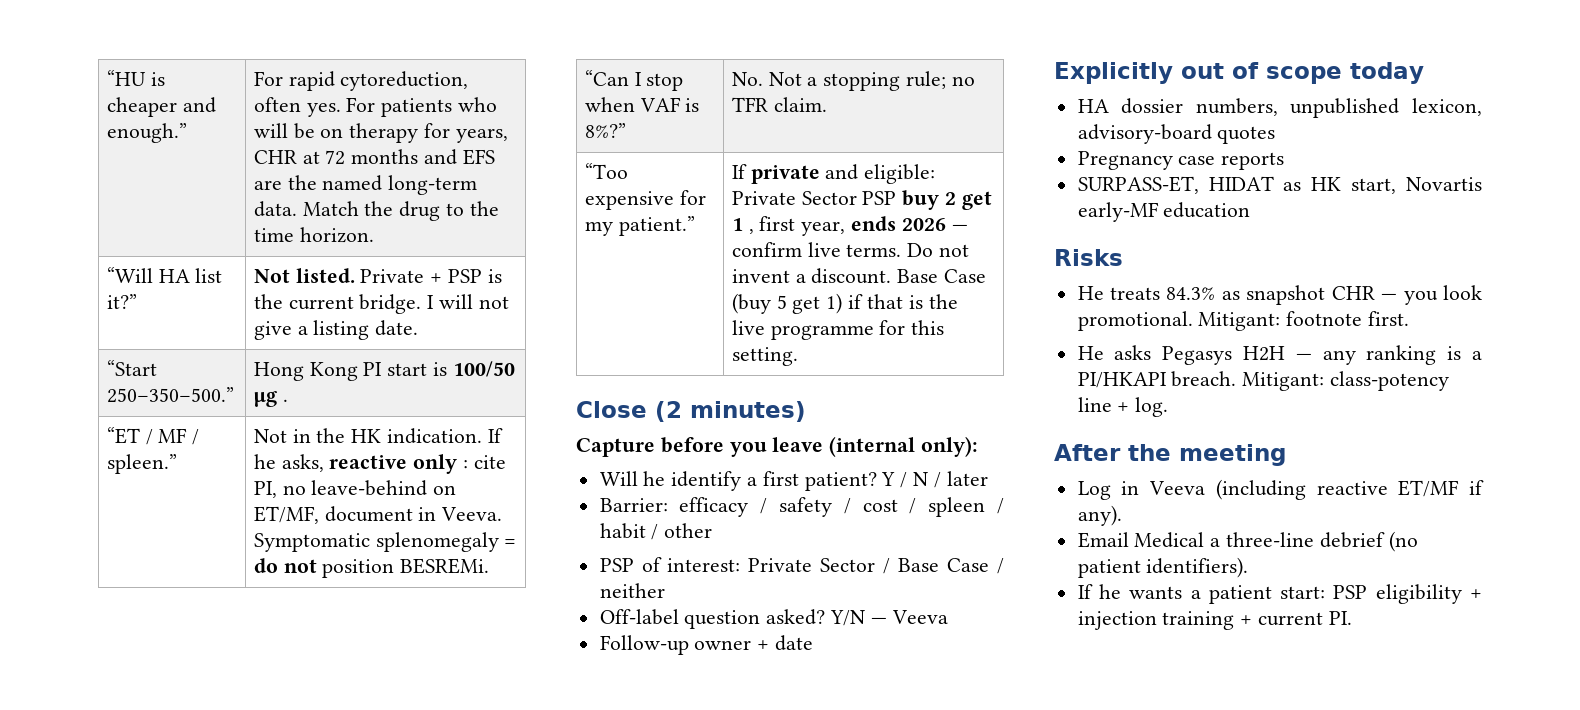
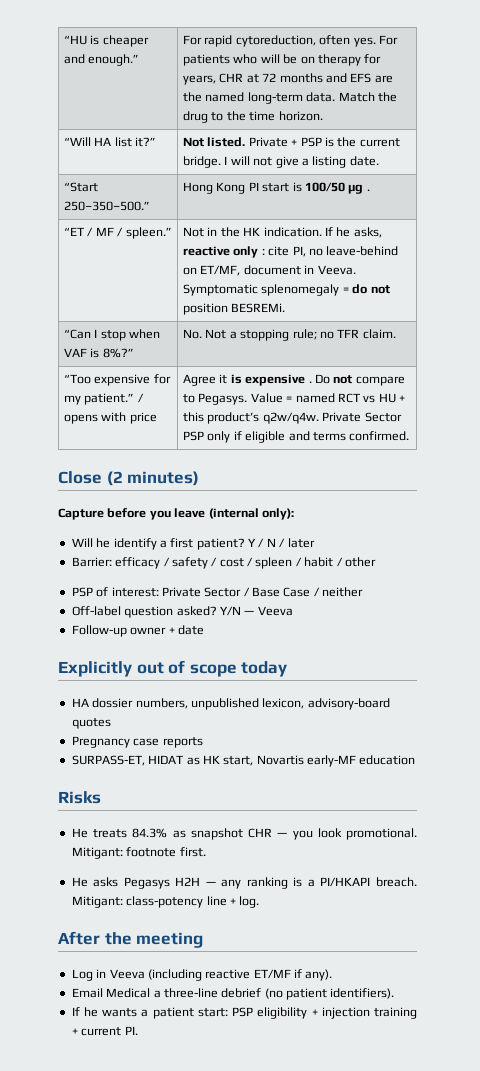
- “Too expensive for my patient.” | If private and eligible: Private Sector PSP buy 2 get 1 , first year, ends 2026 — confirm live terms. Do not invent a discount. Base Case (buy 5 get 1) if that is the live programme for this setting.
+ “Too expensive for my patient.” / opens with price | Agree it is expensive . Do not compare to Pegasys. Value = named RCT vs HU + this product’s q2w/q4w. Private Sector PSP only if eligible and terms confirmed.

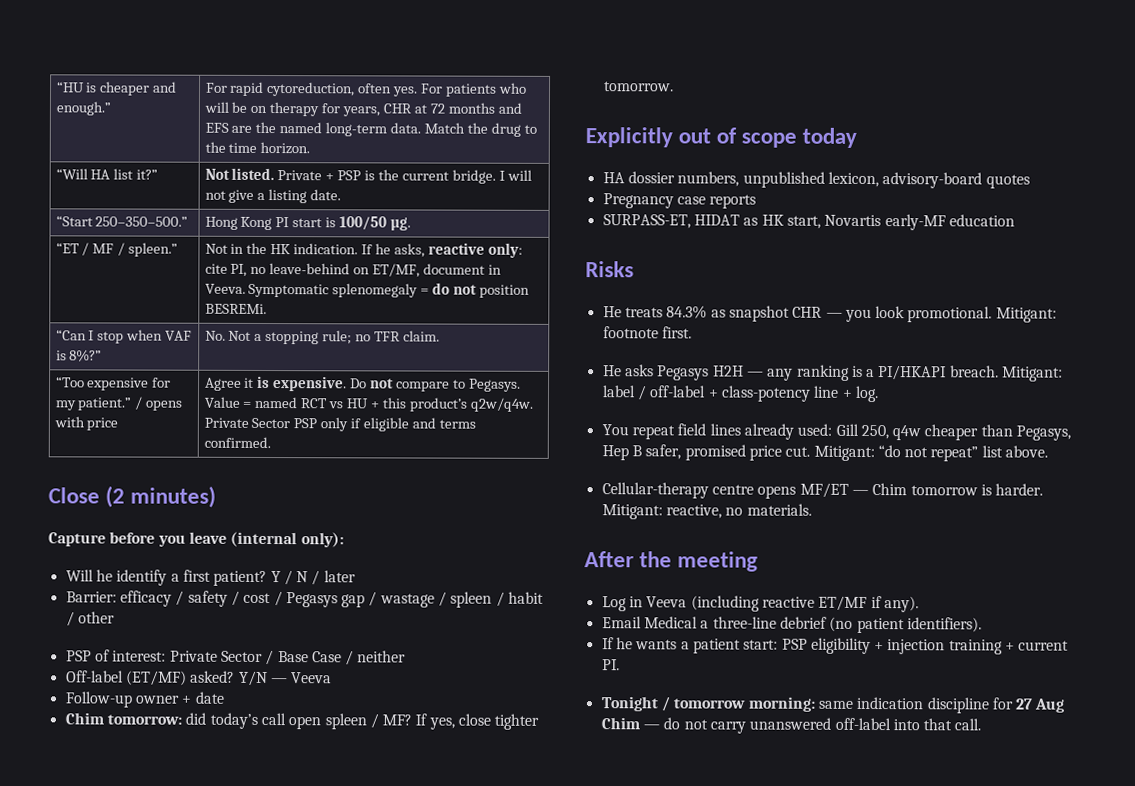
- “Start 250–350–500.” | Hong Kong PI start is 100/50 µg .
+ “Start 250–350–500.” | Hong Kong PI start is 100/50 µg.
- “ET / MF / spleen.” | Not in the HK indication. If he asks, reactive only : cite PI, no leave-behind on ET/MF, document in Veeva. Symptomatic splenomegaly = do not position BESREMi.
+ “ET / MF / spleen.” | Not in the HK indication. If he asks, reactive only: cite PI, no leave-behind on ET/MF, document in Veeva. Symptomatic splenomegaly = do not position BESREMi.
- “Too expensive for my patient.” / opens with price | Agree it is expensive . Do not compare to Pegasys. Value = named RCT vs HU + this product’s q2w/q4w. Private Sector PSP only if eligible and terms confirmed.
+ “Too expensive for my patient.” / opens with price | Agree it is expensive. Do not compare to Pegasys. Value = named RCT vs HU + this product’s q2w/q4w. Private Sector PSP only if eligible and terms confirmed.
- Barrier: efficacy / safety / cost / spleen / habit / other
+ Barrier: efficacy / safety / cost / Pegasys gap / wastage / spleen / habit / other
- Off-label question asked?
+ Off-label (ET/MF) asked?
+ Chim tomorrow: did today’s call open spleen / MF? If yes, close tighter tomorrow.
- Mitigant: class-potency line + log.
+ Mitigant: label / off-label + class-potency line + log.
+ You repeat field lines already used: Gill 250, q4w cheaper than Pegasys, Hep B safer, promised price cut. Mitigant: “do not repeat” list above.
+ Cellular-therapy centre opens MF/ET — Chim tomorrow is harder. Mitigant: reactive, no materials.
+ Tonight / tomorrow morning: same indication discipline for 27 Aug Chim — do not carry unanswered off-label into that call.

